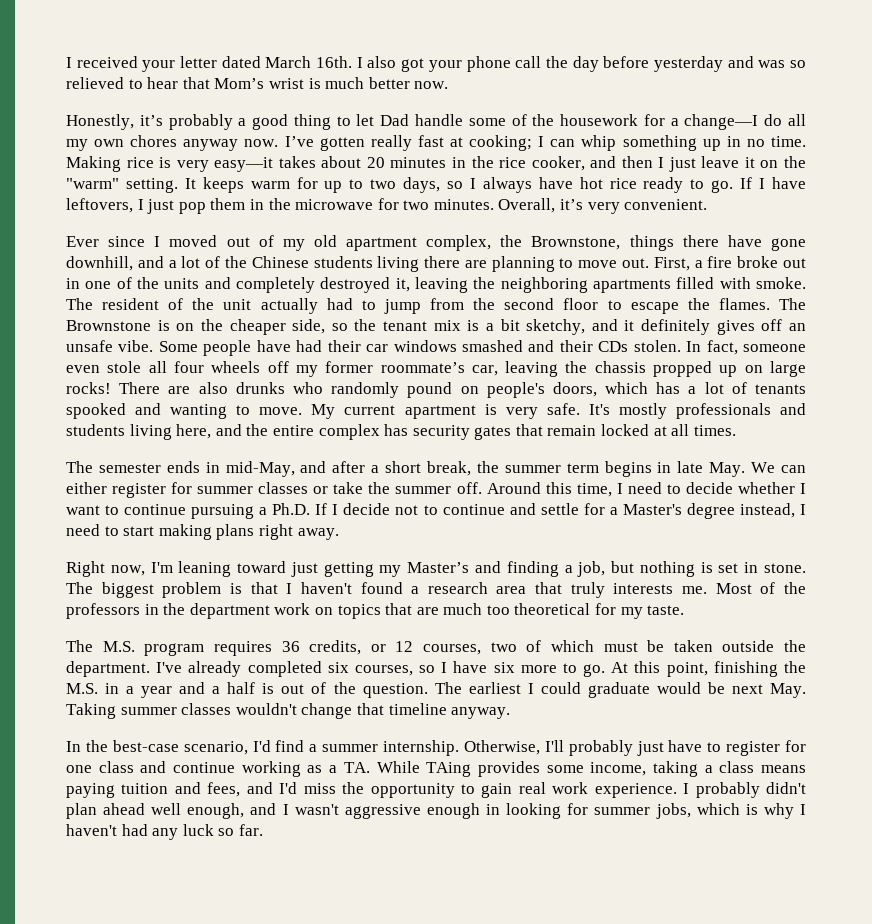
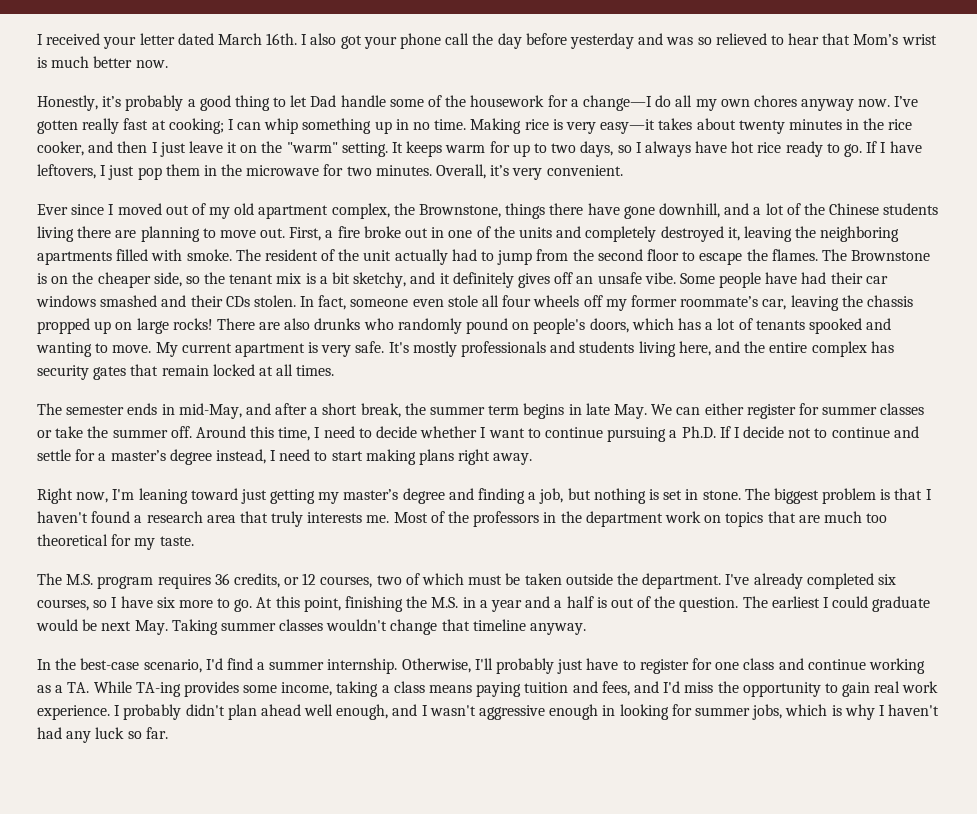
- Making rice is very easy—it takes about 20 minutes in the rice cooker, and then I just leave it on the "warm" setting.
+ Making rice is very easy—it takes about twenty minutes in the rice cooker, and then I just leave it on the "warm" setting.
- Around this time, I need to decide whether I want to continue pursuing a Ph.D. If I decide not to continue and settle for a Master's degree instead, I need to start making plans right away.
+ Around this time, I need to decide whether I want to continue pursuing a Ph.D. If I decide not to continue and settle for a master’s degree instead, I need to start making plans right away.
- Right now, I'm leaning toward just getting my Master’s and finding a job, but nothing is set in stone.
+ Right now, I'm leaning toward just getting my master’s degree and finding a job, but nothing is set in stone.
- Otherwise, I'll probably just have to register for one class and continue working as a TA. While TAing provides some income, taking a class means paying tuition and fees, and I'd miss the opportunity to gain real work experience.
+ Otherwise, I'll probably just have to register for one class and continue working as a TA. While TA-ing provides some income, taking a class means paying tuition and fees, and I'd miss the opportunity to gain real work experience.

